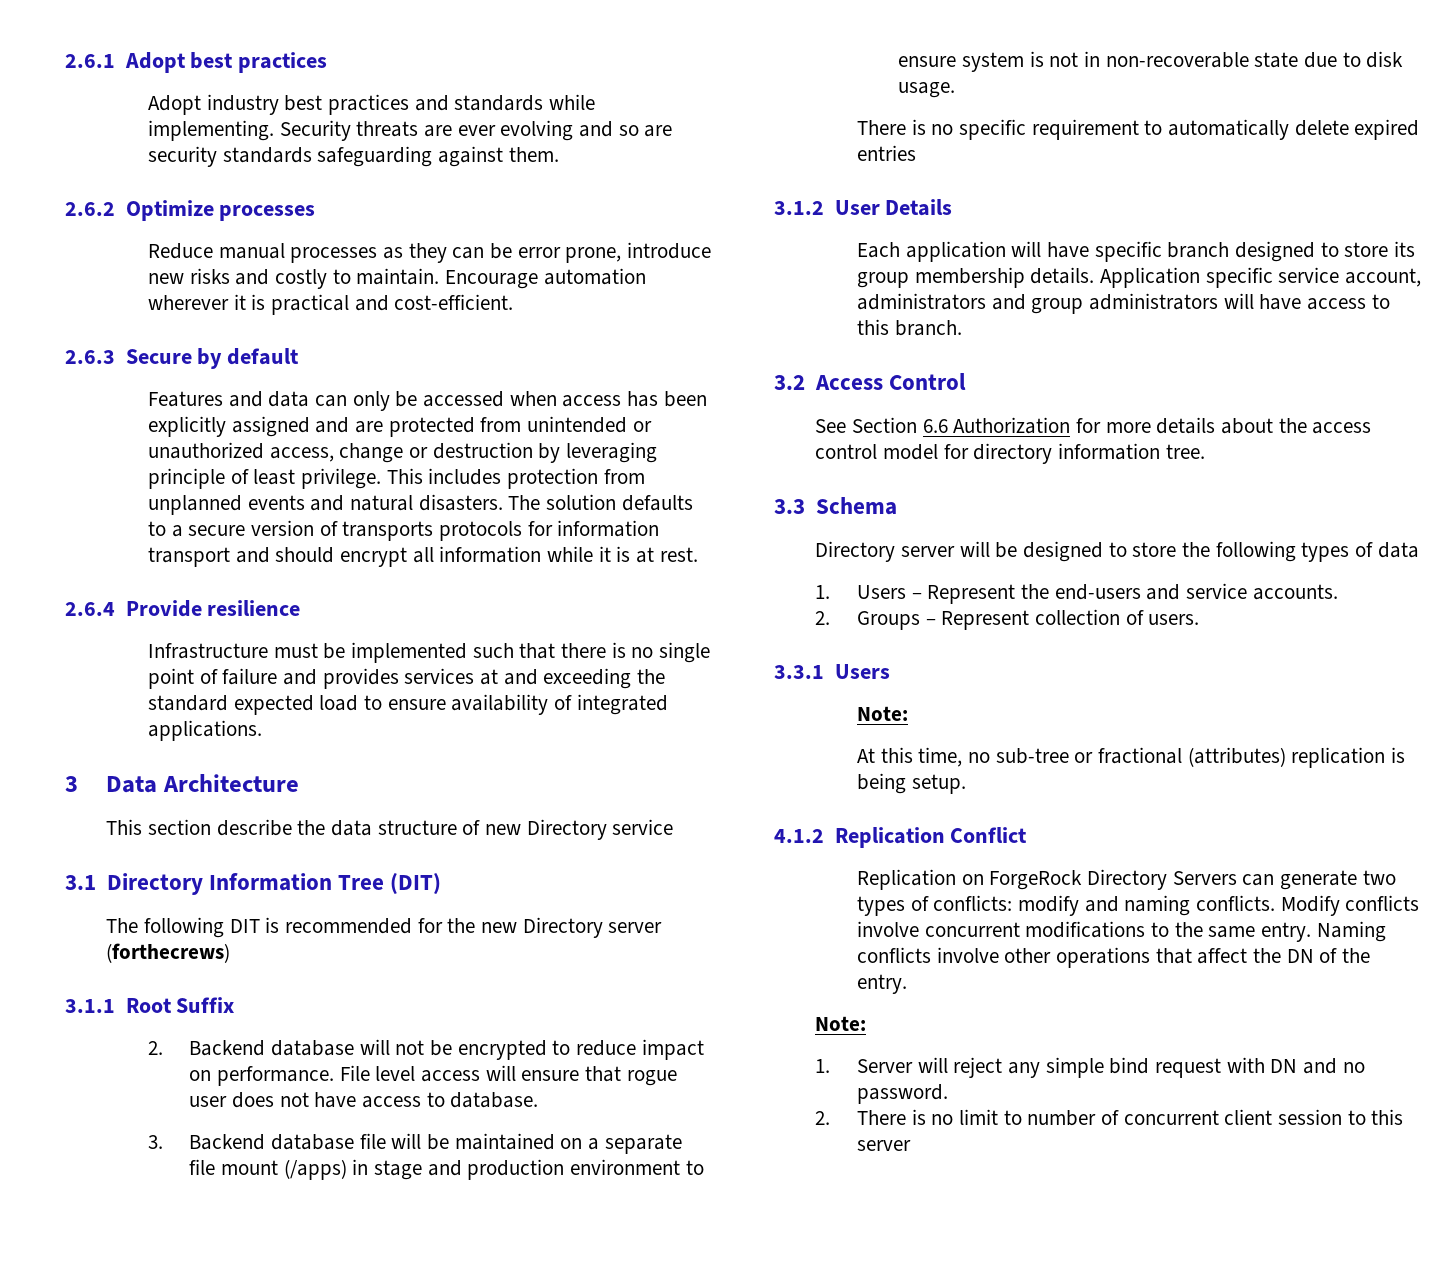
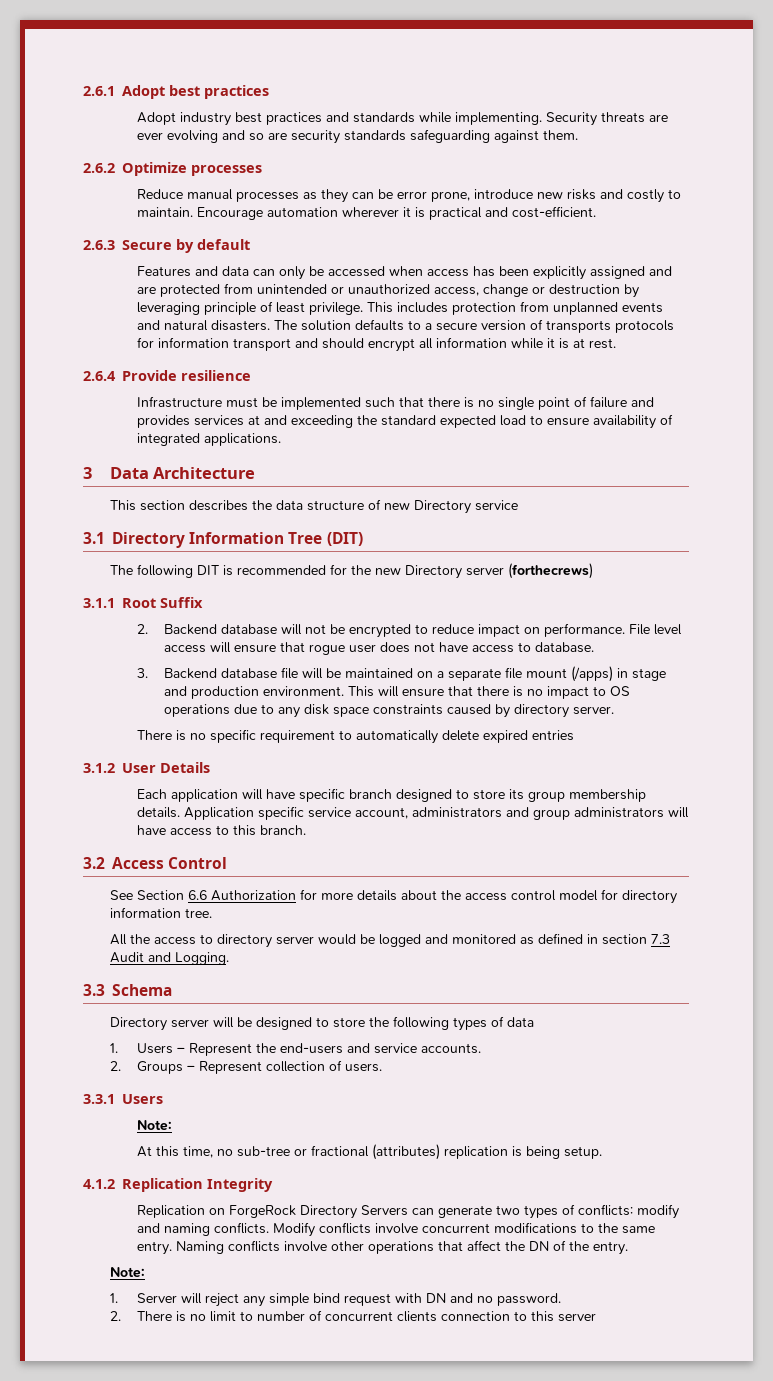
- This section describe the data structure of new Directory service
+ This section describes the data structure of new Directory service
- 3. Backend database file will be maintained on a separate file mount (/apps) in stage and production environment to ensure system is not in non-recoverable state due to disk usage.
+ 3. Backend database file will be maintained on a separate file mount (/apps) in stage and production environment. This will ensure that there is no impact to OS operations due to any disk space constraints caused by directory server.
+ All the access to directory server would be logged and monitored as defined in section 7.3 Audit and Logging.
- 4.1.2 Replication Conflict
+ 4.1.2 Replication Integrity
- 2. There is no limit to number of concurrent client session to this server
+ 2. There is no limit to number of concurrent clients connection to this server

